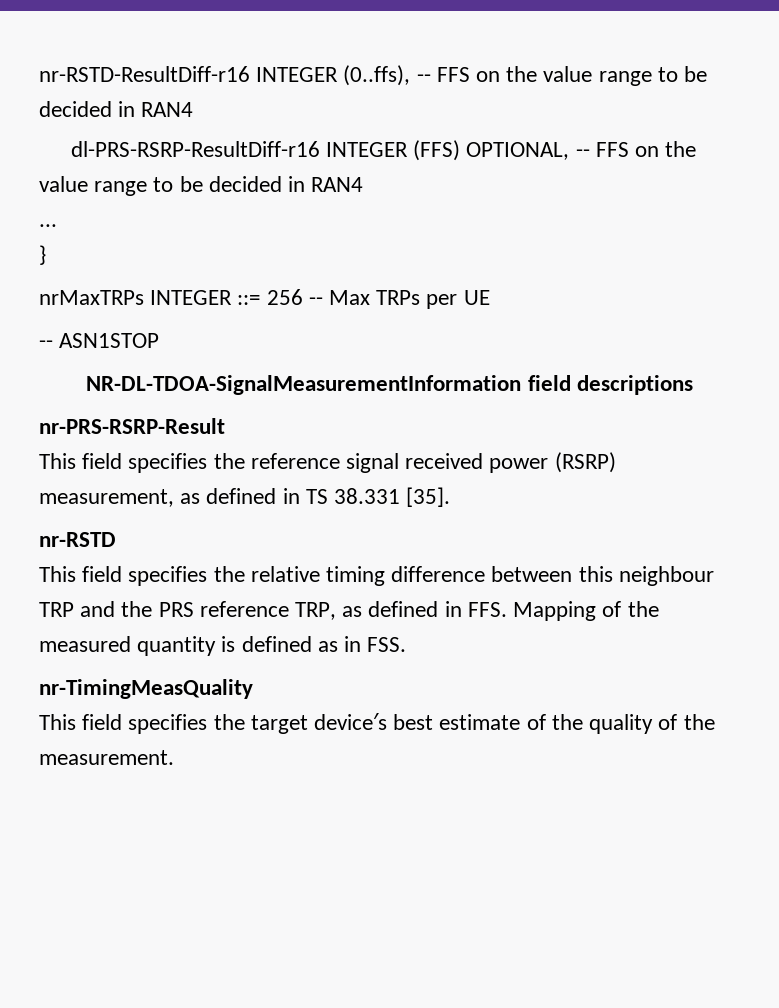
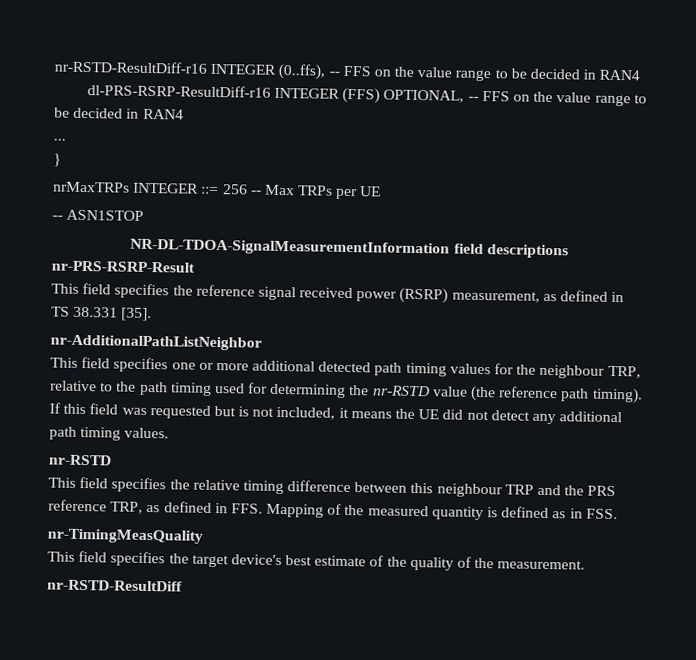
+ nr-AdditionalPathListNeighbor
+ This field specifies one or more additional detected path timing values for the neighbour TRP, relative to the path timing used for determining the nr-RSTD value (the reference path timing). If this field was requested but is not included, it means the UE did not detect any additional path timing values.
+ nr-RSTD-ResultDiff

